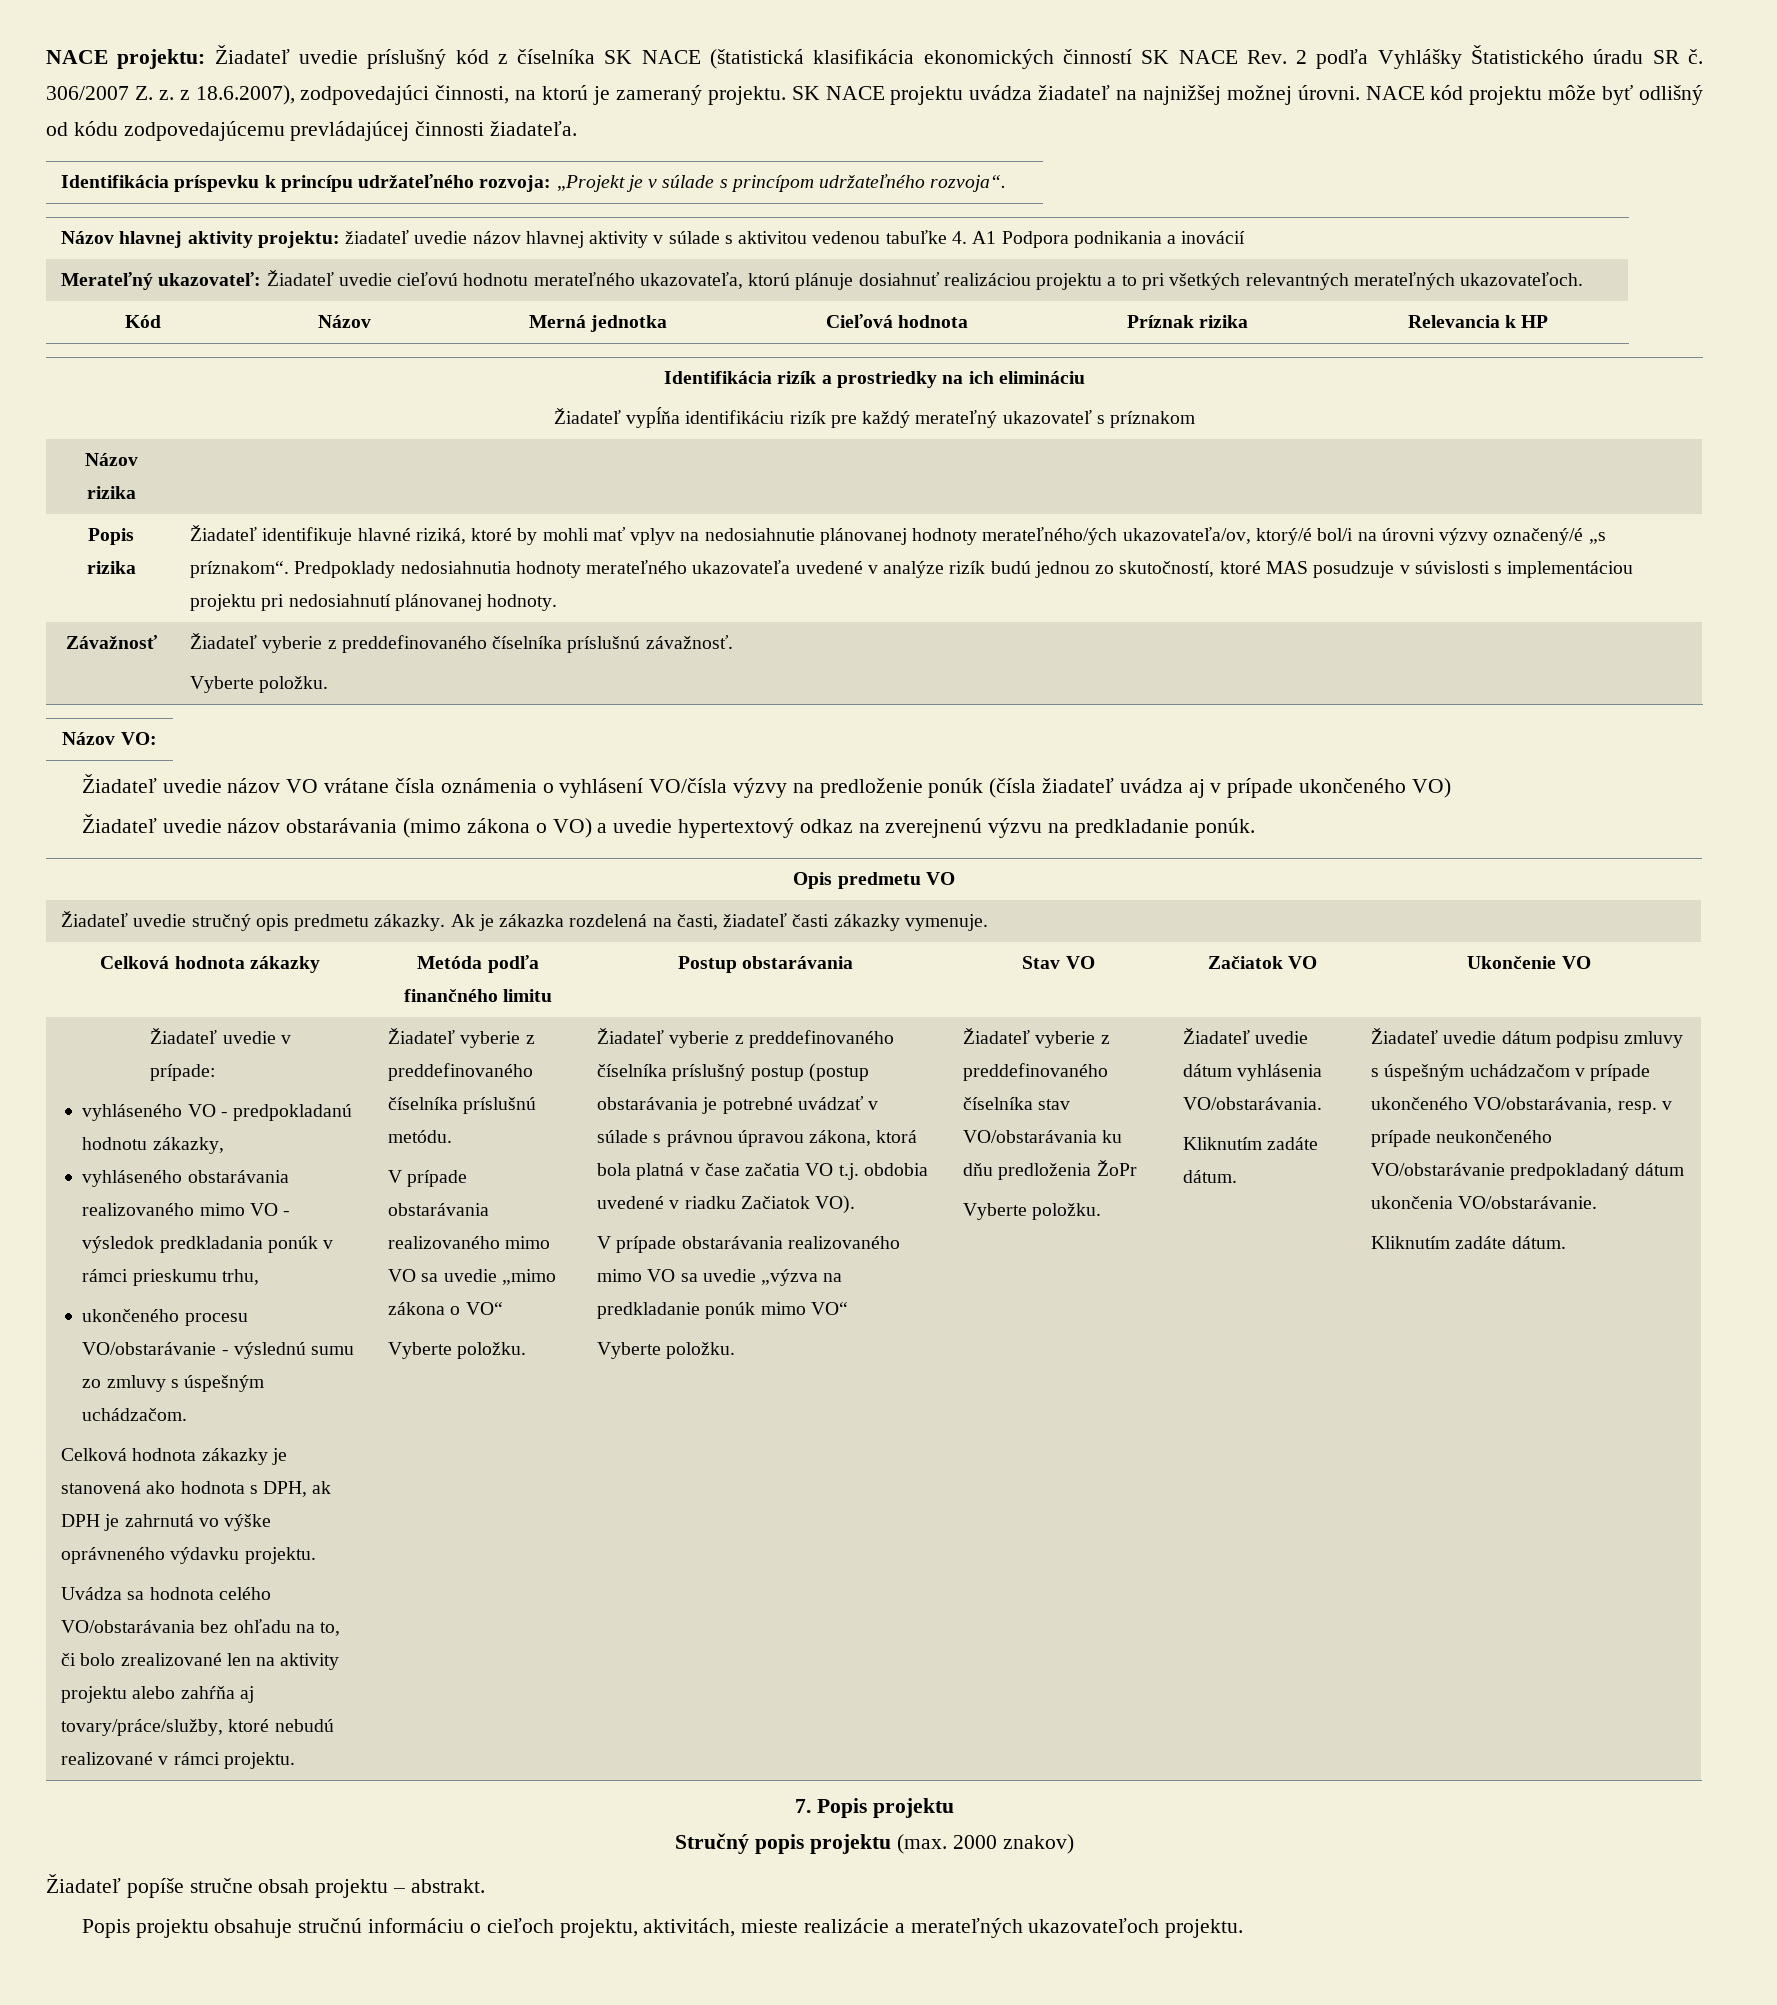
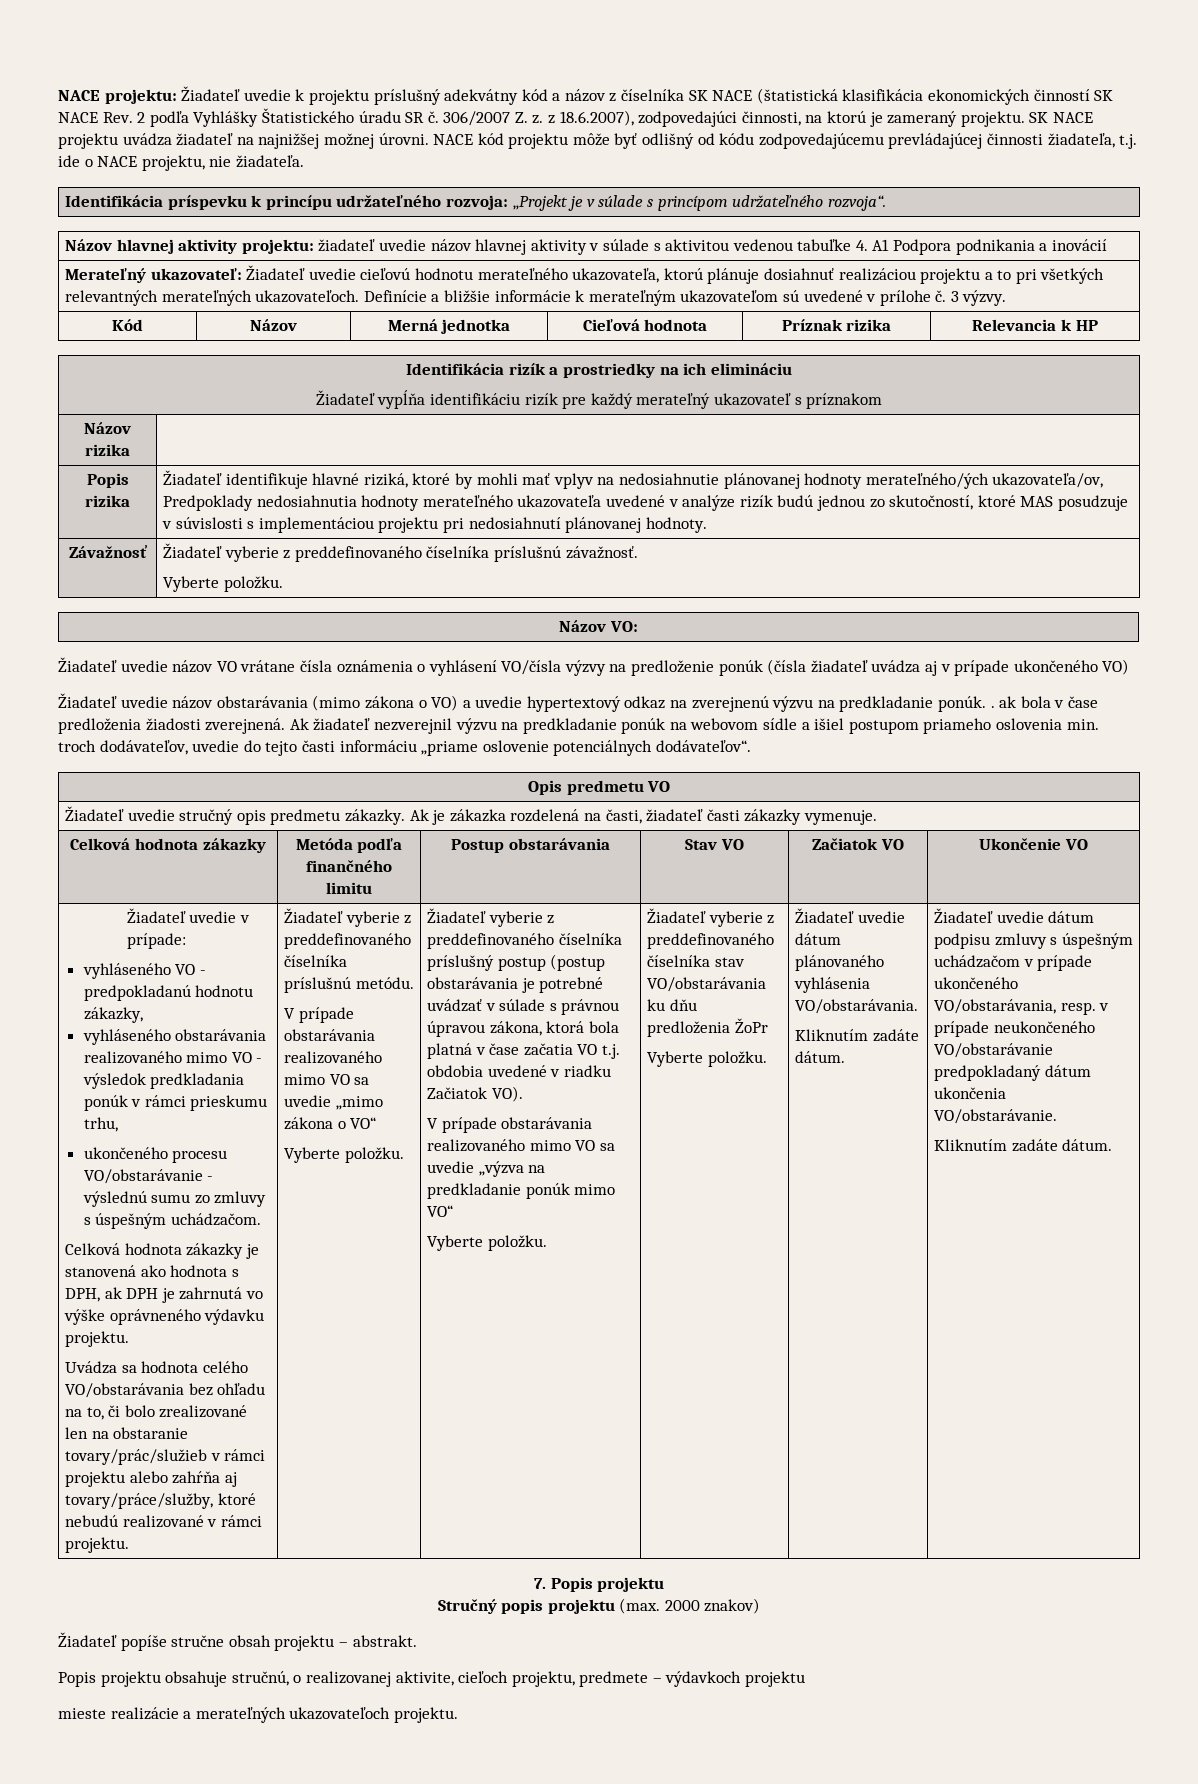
- NACE projektu: Žiadateľ uvedie príslušný kód z číselníka SK NACE (štatistická klasifikácia ekonomických činností SK NACE Rev. 2 podľa Vyhlášky Štatistického úradu SR č.
+ NACE projektu: Žiadateľ uvedie k projektu príslušný adekvátny kód a názov z číselníka SK NACE (štatistická klasifikácia ekonomických činností SK NACE Rev. 2 podľa Vyhlášky Štatistického úradu SR č.
- NACE kód projektu môže byť odlišný od kódu zodpovedajúcemu prevládajúcej činnosti žiadateľa.
+ NACE kód projektu môže byť odlišný od kódu zodpovedajúcemu prevládajúcej činnosti žiadateľa, t.j. ide o NACE projektu, nie žiadateľa.
- Merateľný ukazovateľ: Žiadateľ uvedie cieľovú hodnotu merateľného ukazovateľa, ktorú plánuje dosiahnuť realizáciou projektu a to pri všetkých relevantných merateľných ukazovateľoch.
+ Merateľný ukazovateľ: Žiadateľ uvedie cieľovú hodnotu merateľného ukazovateľa, ktorú plánuje dosiahnuť realizáciou projektu a to pri všetkých relevantných merateľných ukazovateľoch. Definície a bližšie informácie k merateľným ukazovateľom sú uvedené v prílohe č. 3 výzvy.
- Žiadateľ identifikuje hlavné riziká, ktoré by mohli mať vplyv na nedosiahnutie plánovanej hodnoty merateľného/ých ukazovateľa/ov, ktorý/é bol/i na úrovni výzvy označený/é „s príznakom“. Predpoklady nedosiahnutia hodnoty merateľného ukazovateľa uvedené v analýze rizík budú jednou zo skutočností, ktoré MAS posudzuje v súvislosti s implementáciou projektu pri nedosiahnutí plánovanej hodnoty.
+ Žiadateľ identifikuje hlavné riziká, ktoré by mohli mať vplyv na nedosiahnutie plánovanej hodnoty merateľného/ých ukazovateľa/ov, Predpoklady nedosiahnutia hodnoty merateľného ukazovateľa uvedené v analýze rizík budú jednou zo skutočností, ktoré MAS posudzuje v súvislosti s implementáciou projektu pri nedosiahnutí plánovanej hodnoty.
- Žiadateľ uvedie názov obstarávania (mimo zákona o VO) a uvedie hypertextový odkaz na zverejnenú výzvu na predkladanie ponúk.
+ Žiadateľ uvedie názov obstarávania (mimo zákona o VO) a uvedie hypertextový odkaz na zverejnenú výzvu na predkladanie ponúk. . ak bola v čase predloženia žiadosti zverejnená. Ak žiadateľ nezverejnil výzvu na predkladanie ponúk na webovom sídle a išiel postupom priameho oslovenia min. troch dodávateľov, uvedie do tejto časti informáciu „priame oslovenie potenciálnych dodávateľov“.
- Uvádza sa hodnota celého VO/obstarávania bez ohľadu na to, či bolo zrealizované len na aktivity projektu alebo zahŕňa aj tovary/práce/služby, ktoré nebudú realizované v rámci projektu.
+ Uvádza sa hodnota celého VO/obstarávania bez ohľadu na to, či bolo zrealizované len na obstaranie tovary/prác/služieb v rámci projektu alebo zahŕňa aj tovary/práce/služby, ktoré nebudú realizované v rámci projektu.
- Žiadateľ uvedie dátum vyhlásenia VO/obstarávania.
+ Žiadateľ uvedie dátum plánovaného vyhlásenia VO/obstarávania.
- Popis projektu obsahuje stručnú informáciu o cieľoch projektu, aktivitách, mieste realizácie a merateľných ukazovateľoch projektu.
+ Popis projektu obsahuje stručnú, o realizovanej aktivite, cieľoch projektu, predmete – výdavkoch projektu
+ mieste realizácie a merateľných ukazovateľoch projektu.

